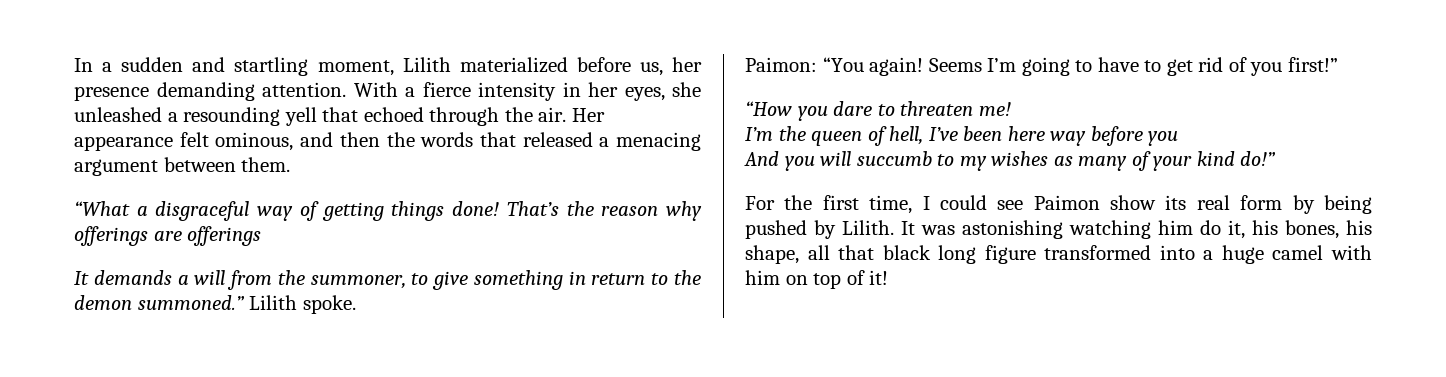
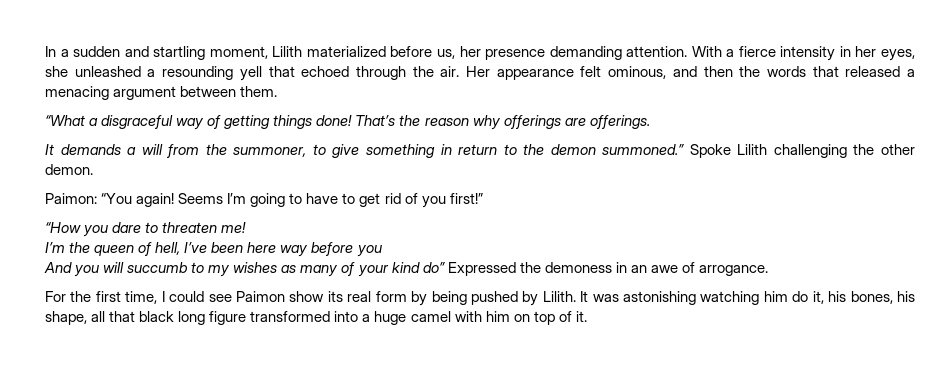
- That’s the reason why offerings are offerings
+ That’s the reason why offerings are offerings.
- Lilith spoke.
+ Spoke Lilith challenging the other demon.
- And you will succumb to my wishes as many of your kind do!”
+ And you will succumb to my wishes as many of your kind do” Expressed the demoness in an awe of arrogance.
- It was astonishing watching him do it, his bones, his shape, all that black long figure transformed into a huge camel with him on top of it!
+ It was astonishing watching him do it, his bones, his shape, all that black long figure transformed into a huge camel with him on top of it.

